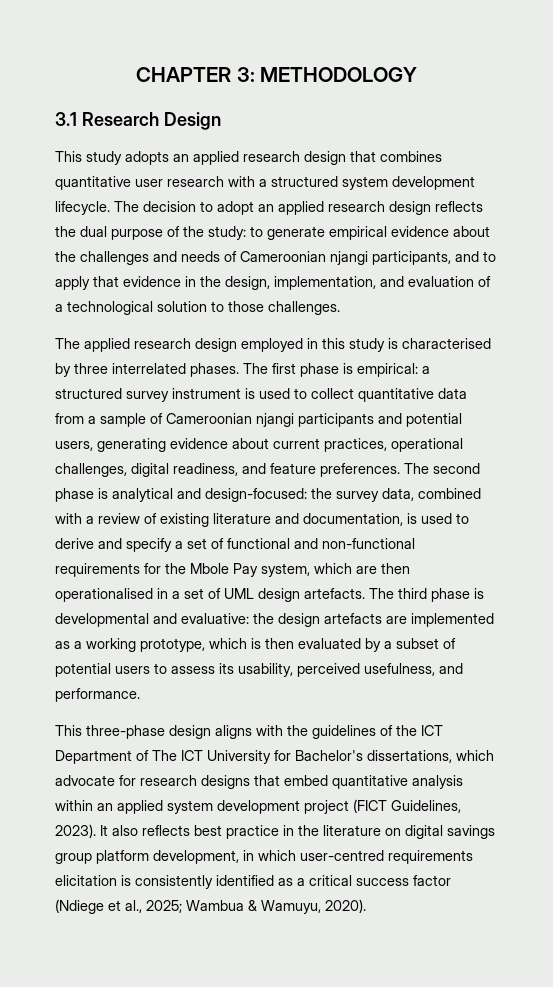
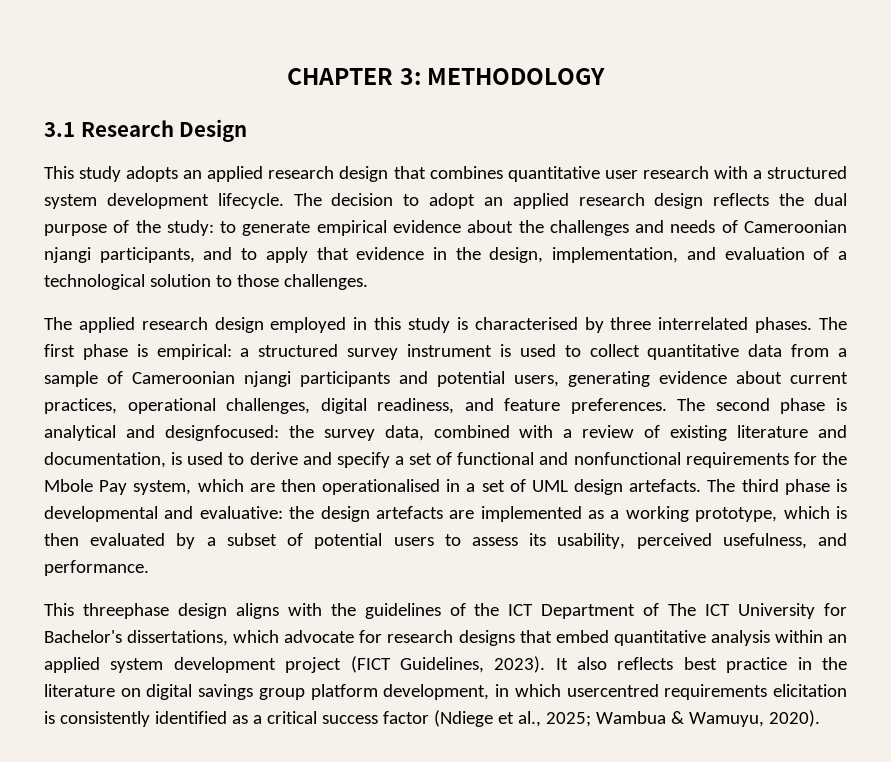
- The second phase is analytical and design-focused: the survey data, combined with a review of existing literature and documentation, is used to derive and specify a set of functional and non-functional requirements for the Mbole Pay system, which are then operationalised in a set of UML design artefacts.
+ The second phase is analytical and designfocused: the survey data, combined with a review of existing literature and documentation, is used to derive and specify a set of functional and nonfunctional requirements for the Mbole Pay system, which are then operationalised in a set of UML design artefacts.
- This three-phase design aligns with the guidelines of the ICT Department of The ICT University for Bachelor's dissertations, which advocate for research designs that embed quantitative analysis within an applied system development project (FICT Guidelines, 2023).
+ This threephase design aligns with the guidelines of the ICT Department of The ICT University for Bachelor's dissertations, which advocate for research designs that embed quantitative analysis within an applied system development project (FICT Guidelines, 2023).
- It also reflects best practice in the literature on digital savings group platform development, in which user-centred requirements elicitation is consistently identified as a critical success factor (Ndiege et al., 2025; Wambua & Wamuyu, 2020).
+ It also reflects best practice in the literature on digital savings group platform development, in which usercentred requirements elicitation is consistently identified as a critical success factor (Ndiege et al., 2025; Wambua & Wamuyu, 2020).

